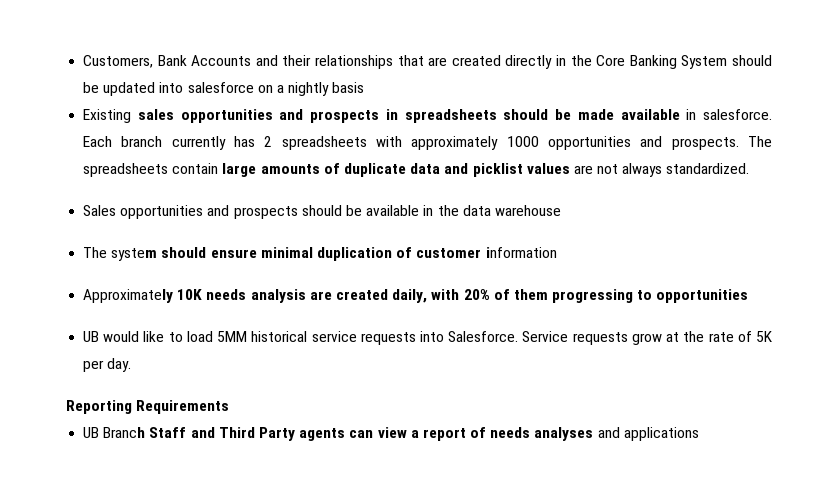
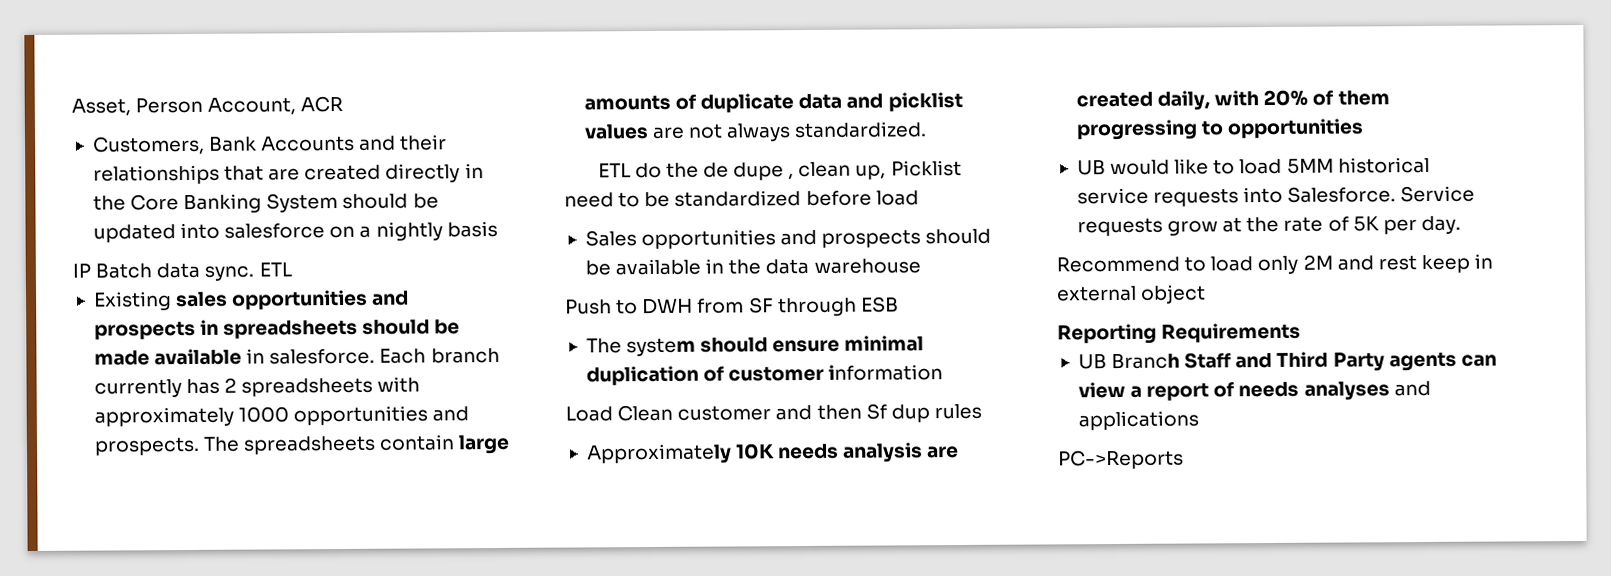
+ Asset, Person Account, ACR
+ IP Batch data sync. ETL
+ ETL do the de dupe , clean up, Picklist need to be standardized before load
+ Push to DWH from SF through ESB
+ Load Clean customer and then Sf dup rules
+ Recommend to load only 2M and rest keep in external object
+ PC->Reports

